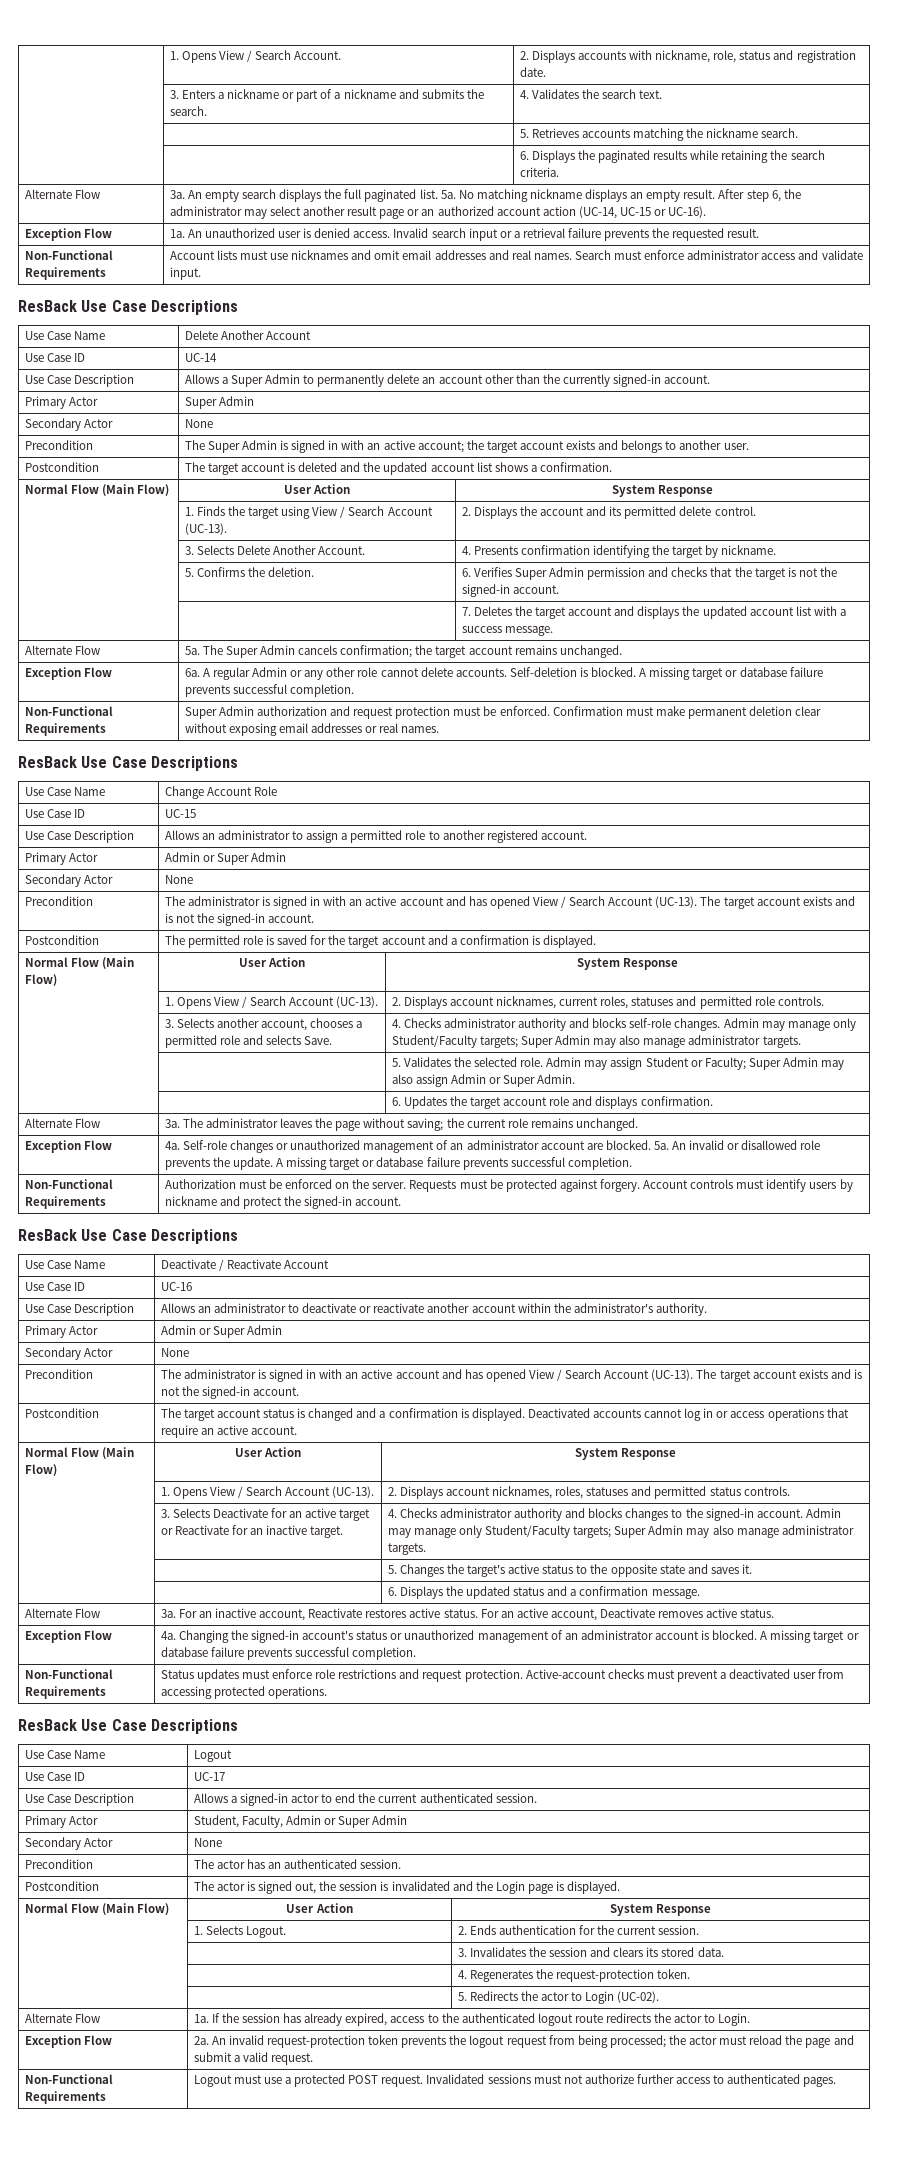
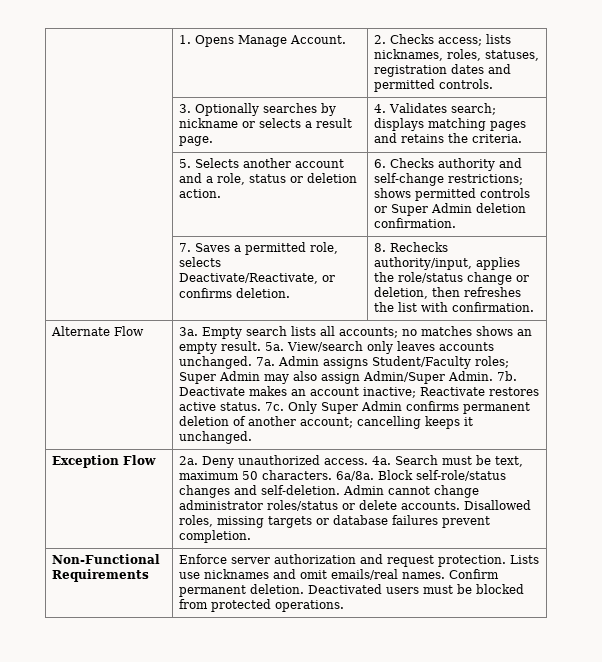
- | 1. Opens View / Search Account. | 2. Displays accounts with nickname, role, status and registration date.
- | 3. Enters a nickname or part of a nickname and submits the search. | 4. Validates the search text.
- | | 5. Retrieves accounts matching the nickname search.
- | | 6. Displays the paginated results while retaining the search criteria.
- Alternate Flow | 3a. An empty search displays the full paginated list. 5a. No matching nickname displays an empty result. After step 6, the administrator may select another result page or an authorized account action (UC-14, UC-15 or UC-16).
- Exception Flow | 1a. An unauthorized user is denied access. Invalid search input or a retrieval failure prevents the requested result.
- Non-Functional Requirements | Account lists must use nicknames and omit email addresses and real names. Search must enforce administrator access and validate input.
- ResBack Use Case Descriptions
- Use Case Name | Delete Another Account
- Use Case ID | UC-14
- Use Case Description | Allows a Super Admin to permanently delete an account other than the currently signed-in account.
- Primary Actor | Super Admin
- Secondary Actor | None
- Precondition | The Super Admin is signed in with an active account; the target account exists and belongs to another user.
- Postcondition | The target account is deleted and the updated account list shows a confirmation.
- Normal Flow (Main Flow) | User Action | System Response
- | 1. Finds the target using View / Search Account (UC-13). | 2. Displays the account and its permitted delete control.
- | 3. Selects Delete Another Account. | 4. Presents confirmation identifying the target by nickname.
- | 5. Confirms the deletion. | 6. Verifies Super Admin permission and checks that the target is not the signed-in account.
- | | 7. Deletes the target account and displays the updated account list with a success message.
- Alternate Flow | 5a. The Super Admin cancels confirmation; the target account remains unchanged.
- Exception Flow | 6a. A regular Admin or any other role cannot delete accounts. Self-deletion is blocked. A missing target or database failure prevents successful completion.
- Non-Functional Requirements | Super Admin authorization and request protection must be enforced. Confirmation must make permanent deletion clear without exposing email addresses or real names.
- ResBack Use Case Descriptions
- Use Case Name | Change Account Role
- Use Case ID | UC-15
- Use Case Description | Allows an administrator to assign a permitted role to another registered account.
- Primary Actor | Admin or Super Admin
- Secondary Actor | None
- Precondition | The administrator is signed in with an active account and has opened View / Search Account (UC-13). The target account exists and is not the signed-in account.
- Postcondition | The permitted role is saved for the target account and a confirmation is displayed.
- Normal Flow (Main Flow) | User Action | System Response
- | 1. Opens View / Search Account (UC-13). | 2. Displays account nicknames, current roles, statuses and permitted role controls.
- | 3. Selects another account, chooses a permitted role and selects Save. | 4. Checks administrator authority and blocks self-role changes. Admin may manage only Student/Faculty targets; Super Admin may also manage administrator targets.
- | | 5. Validates the selected role. Admin may assign Student or Faculty; Super Admin may also assign Admin or Super Admin.
- | | 6. Updates the target account role and displays confirmation.
- Alternate Flow | 3a. The administrator leaves the page without saving; the current role remains unchanged.
- Exception Flow | 4a. Self-role changes or unauthorized management of an administrator account are blocked. 5a. An invalid or disallowed role prevents the update. A missing target or database failure prevents successful completion.
- Non-Functional Requirements | Authorization must be enforced on the server. Requests must be protected against forgery. Account controls must identify users by nickname and protect the signed-in account.
- ResBack Use Case Descriptions
- Use Case Name | Deactivate / Reactivate Account
- Use Case ID | UC-16
- Use Case Description | Allows an administrator to deactivate or reactivate another account within the administrator's authority.
- Primary Actor | Admin or Super Admin
- Secondary Actor | None
- Precondition | The administrator is signed in with an active account and has opened View / Search Account (UC-13). The target account exists and is not the signed-in account.
- Postcondition | The target account status is changed and a confirmation is displayed. Deactivated accounts cannot log in or access operations that require an active account.
- Normal Flow (Main Flow) | User Action | System Response
- | 1. Opens View / Search Account (UC-13). | 2. Displays account nicknames, roles, statuses and permitted status controls.
- | 3. Selects Deactivate for an active target or Reactivate for an inactive target. | 4. Checks administrator authority and blocks changes to the signed-in account. Admin may manage only Student/Faculty targets; Super Admin may also manage administrator targets.
- | | 5. Changes the target's active status to the opposite state and saves it.
- | | 6. Displays the updated status and a confirmation message.
- Alternate Flow | 3a. For an inactive account, Reactivate restores active status. For an active account, Deactivate removes active status.
- Exception Flow | 4a. Changing the signed-in account's status or unauthorized management of an administrator account is blocked. A missing target or database failure prevents successful completion.
- Non-Functional Requirements | Status updates must enforce role restrictions and request protection. Active-account checks must prevent a deactivated user from accessing protected operations.
- ResBack Use Case Descriptions
- Use Case Name | Logout
- Use Case ID | UC-17
- Use Case Description | Allows a signed-in actor to end the current authenticated session.
- Primary Actor | Student, Faculty, Admin or Super Admin
- Secondary Actor | None
- Precondition | The actor has an authenticated session.
- Postcondition | The actor is signed out, the session is invalidated and the Login page is displayed.
- Normal Flow (Main Flow) | User Action | System Response
- | 1. Selects Logout. | 2. Ends authentication for the current session.
- | | 3. Invalidates the session and clears its stored data.
- | | 4. Regenerates the request-protection token.
- | | 5. Redirects the actor to Login (UC-02).
- Alternate Flow | 1a. If the session has already expired, access to the authenticated logout route redirects the actor to Login.
- Exception Flow | 2a. An invalid request-protection token prevents the logout request from being processed; the actor must reload the page and submit a valid request.
- Non-Functional Requirements | Logout must use a protected POST request. Invalidated sessions must not authorize further access to authenticated pages.
+ | 1. Opens Manage Account. | 2. Checks access; lists nicknames, roles, statuses, registration dates and permitted controls.
+ | 3. Optionally searches by nickname or selects a result page. | 4. Validates search; displays matching pages and retains the criteria.
+ | 5. Selects another account and a role, status or deletion action. | 6. Checks authority and self-change restrictions; shows permitted controls or Super Admin deletion confirmation.
+ | 7. Saves a permitted role, selects Deactivate/Reactivate, or confirms deletion. | 8. Rechecks authority/input, applies the role/status change or deletion, then refreshes the list with confirmation.
+ Alternate Flow | 3a. Empty search lists all accounts; no matches shows an empty result. 5a. View/search only leaves accounts unchanged. 7a. Admin assigns Student/Faculty roles; Super Admin may also assign Admin/Super Admin. 7b. Deactivate makes an account inactive; Reactivate restores active status. 7c. Only Super Admin confirms permanent deletion of another account; cancelling keeps it unchanged.
+ Exception Flow | 2a. Deny unauthorized access. 4a. Search must be text, maximum 50 characters. 6a/8a. Block self-role/status changes and self-deletion. Admin cannot change administrator roles/status or delete accounts. Disallowed roles, missing targets or database failures prevent completion.
+ Non-Functional Requirements | Enforce server authorization and request protection. Lists use nicknames and omit emails/real names. Confirm permanent deletion. Deactivated users must be blocked from protected operations.

